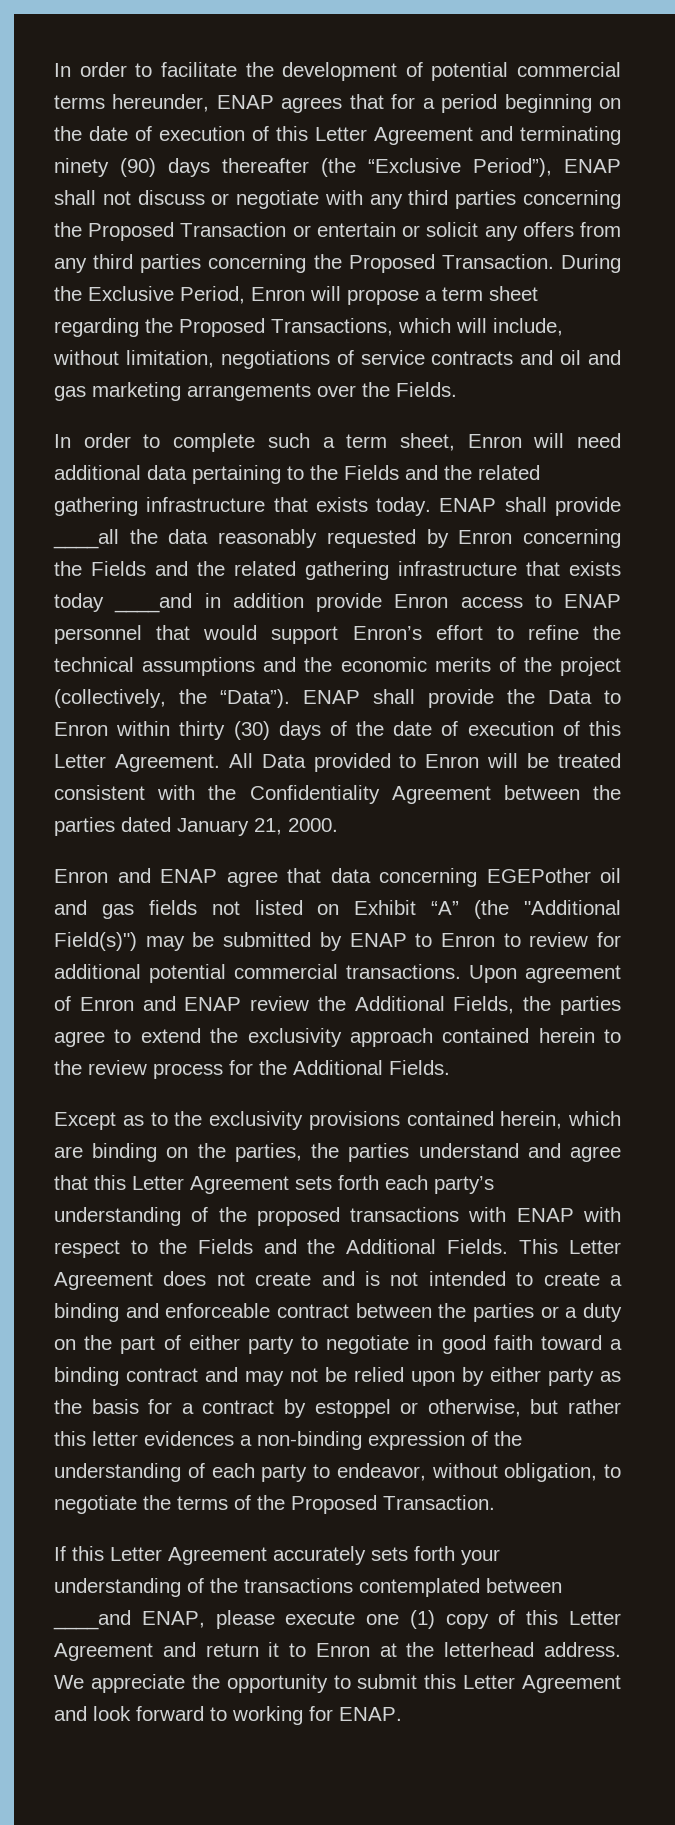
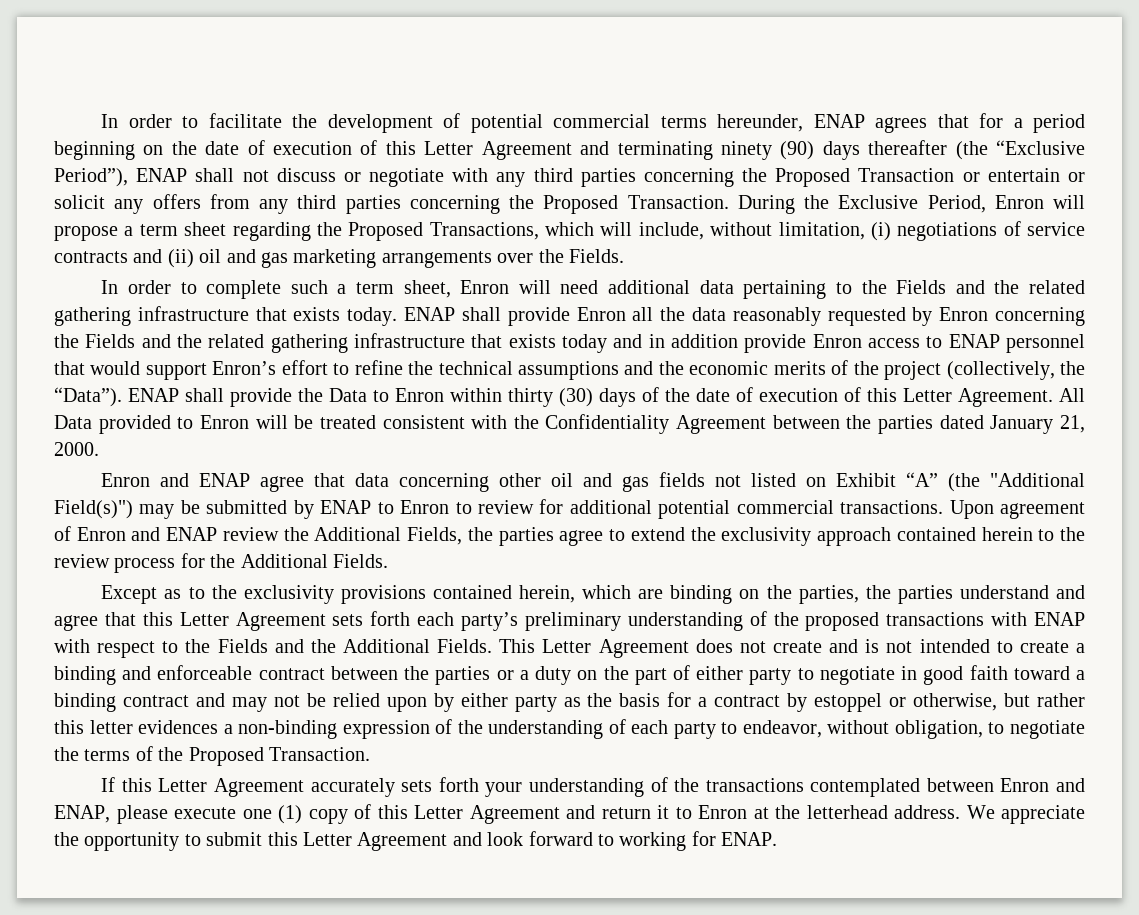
- During the Exclusive Period, Enron will propose a term sheet regarding the Proposed Transactions, which will include, without limitation, negotiations of service contracts and oil and gas marketing arrangements over the Fields.
+ During the Exclusive Period, Enron will propose a term sheet regarding the Proposed Transactions, which will include, without limitation, (i) negotiations of service contracts and (ii) oil and gas marketing arrangements over the Fields.
- ENAP shall provide ____all the data reasonably requested by Enron concerning the Fields and the related gathering infrastructure that exists today ____and in addition provide Enron access to ENAP personnel that would support Enron’s effort to refine the technical assumptions and the economic merits of the project (collectively, the “Data”).
+ ENAP shall provide Enron all the data reasonably requested by Enron concerning the Fields and the related gathering infrastructure that exists today and in addition provide Enron access to ENAP personnel that would support Enron’s effort to refine the technical assumptions and the economic merits of the project (collectively, the “Data”).
- Enron and ENAP agree that data concerning EGEPother oil and gas fields not listed on Exhibit “A” (the "Additional Field(s)") may be submitted by ENAP to Enron to review for additional potential commercial transactions.
+ Enron and ENAP agree that data concerning other oil and gas fields not listed on Exhibit “A” (the "Additional Field(s)") may be submitted by ENAP to Enron to review for additional potential commercial transactions.
- Except as to the exclusivity provisions contained herein, which are binding on the parties, the parties understand and agree that this Letter Agreement sets forth each party’s understanding of the proposed transactions with ENAP with respect to the Fields and the Additional Fields.
+ Except as to the exclusivity provisions contained herein, which are binding on the parties, the parties understand and agree that this Letter Agreement sets forth each party’s preliminary understanding of the proposed transactions with ENAP with respect to the Fields and the Additional Fields.
- If this Letter Agreement accurately sets forth your understanding of the transactions contemplated between ____and ENAP, please execute one (1) copy of this Letter Agreement and return it to Enron at the letterhead address.
+ If this Letter Agreement accurately sets forth your understanding of the transactions contemplated between Enron and ENAP, please execute one (1) copy of this Letter Agreement and return it to Enron at the letterhead address.

